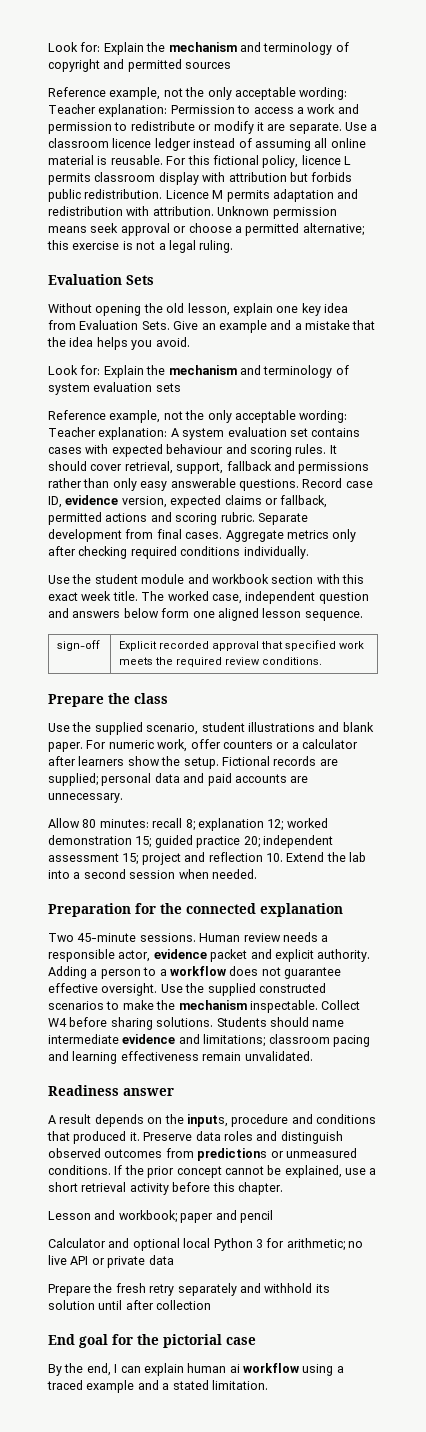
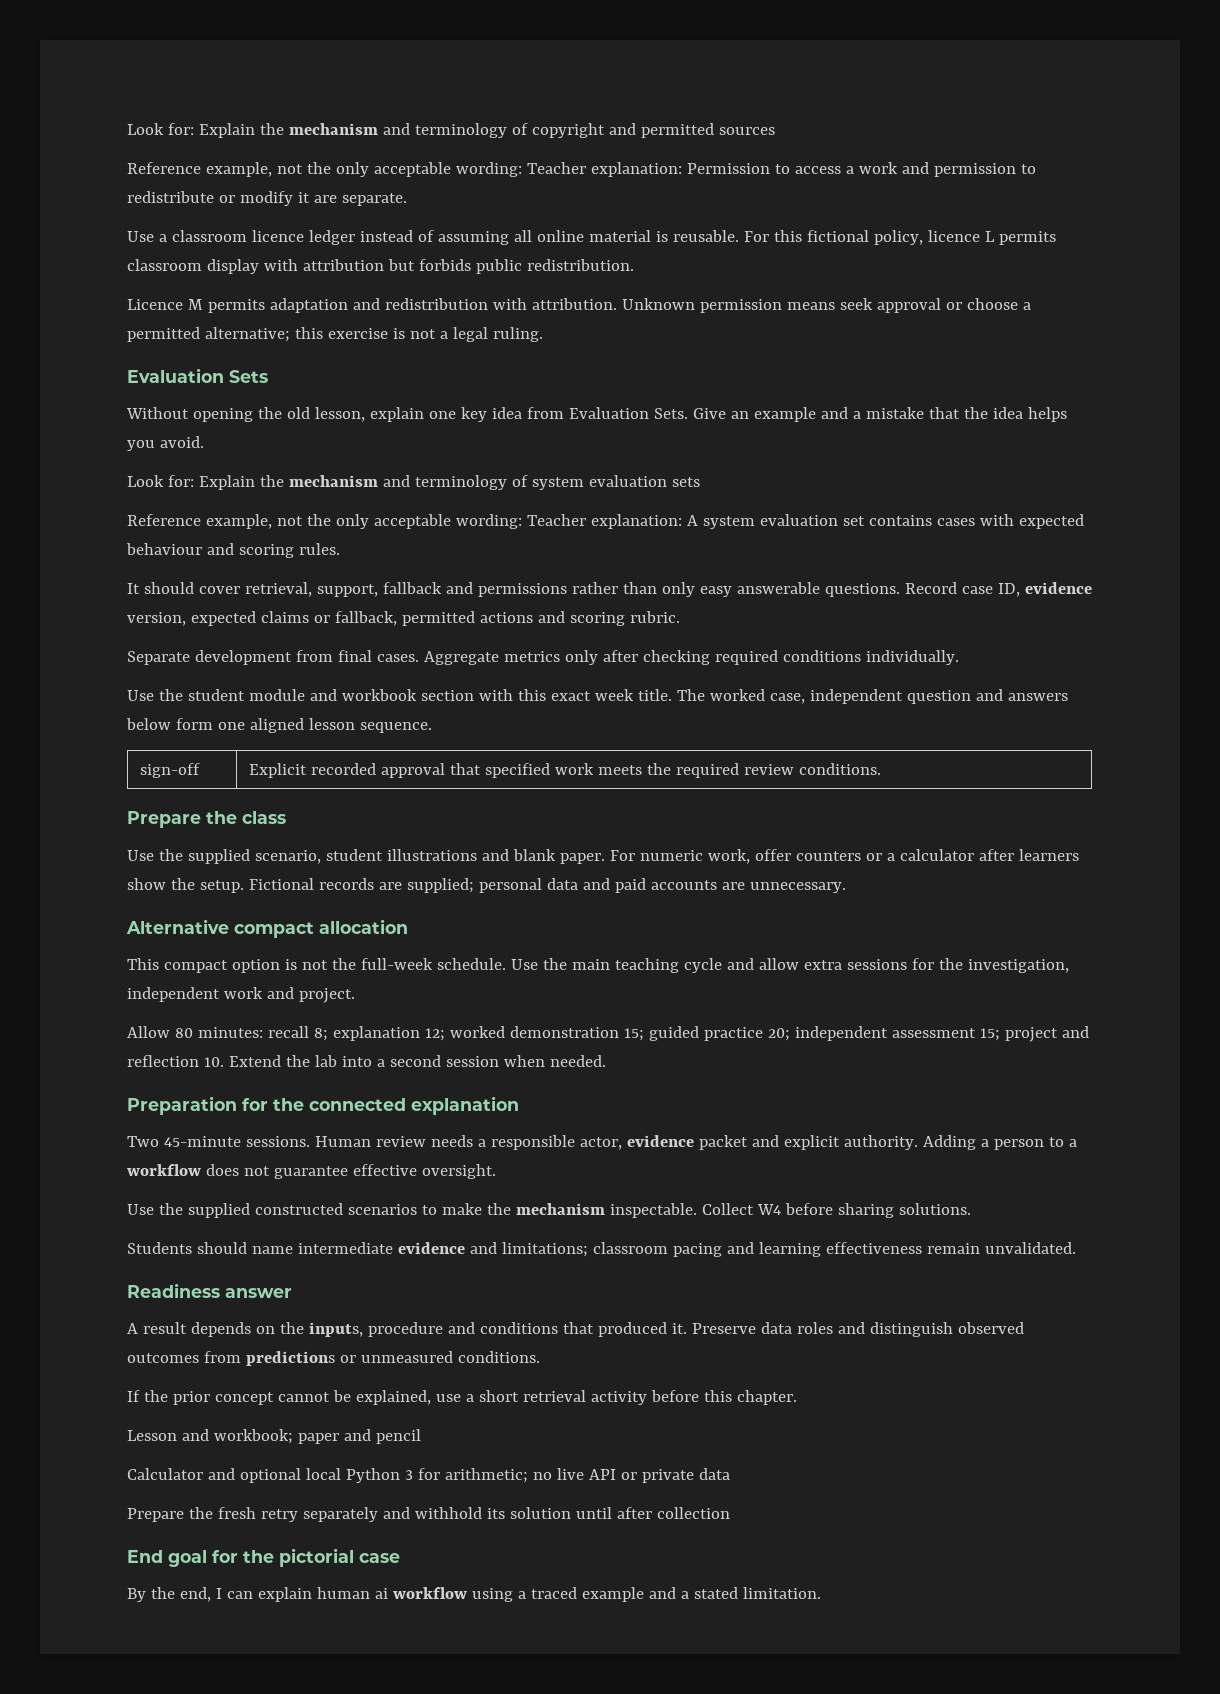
- Reference example, not the only acceptable wording: Teacher explanation: Permission to access a work and permission to redistribute or modify it are separate. Use a classroom licence ledger instead of assuming all online material is reusable.
+ Reference example, not the only acceptable wording: Teacher explanation: Permission to access a work and permission to redistribute or modify it are separate.
+ Use a classroom licence ledger instead of assuming all online material is reusable.
- For this fictional policy, licence L permits classroom display with attribution but forbids public redistribution. Licence M permits adaptation and redistribution with attribution.
+ For this fictional policy, licence L permits classroom display with attribution but forbids public redistribution.
+ Licence M permits adaptation and redistribution with attribution.
- Reference example, not the only acceptable wording: Teacher explanation: A system evaluation set contains cases with expected behaviour and scoring rules. It should cover retrieval, support, fallback and permissions rather than only easy answerable questions.
+ Reference example, not the only acceptable wording: Teacher explanation: A system evaluation set contains cases with expected behaviour and scoring rules.
+ It should cover retrieval, support, fallback and permissions rather than only easy answerable questions.
- Record case ID, evidence version, expected claims or fallback, permitted actions and scoring rubric. Separate development from final cases.
+ Record case ID, evidence version, expected claims or fallback, permitted actions and scoring rubric.
+ Separate development from final cases.
+ Alternative compact allocation
+ This compact option is not the full-week schedule. Use the main teaching cycle and allow extra sessions for the investigation, independent work and project.
- Adding a person to a workflow does not guarantee effective oversight. Use the supplied constructed scenarios to make the mechanism inspectable.
+ Adding a person to a workflow does not guarantee effective oversight.
+ Use the supplied constructed scenarios to make the mechanism inspectable.
- Collect W4 before sharing solutions. Students should name intermediate evidence and limitations; classroom pacing and learning effectiveness remain unvalidated.
+ Collect W4 before sharing solutions.
+ Students should name intermediate evidence and limitations; classroom pacing and learning effectiveness remain unvalidated.
- Preserve data roles and distinguish observed outcomes from predictions or unmeasured conditions. If the prior concept cannot be explained, use a short retrieval activity before this chapter.
+ Preserve data roles and distinguish observed outcomes from predictions or unmeasured conditions.
+ If the prior concept cannot be explained, use a short retrieval activity before this chapter.

